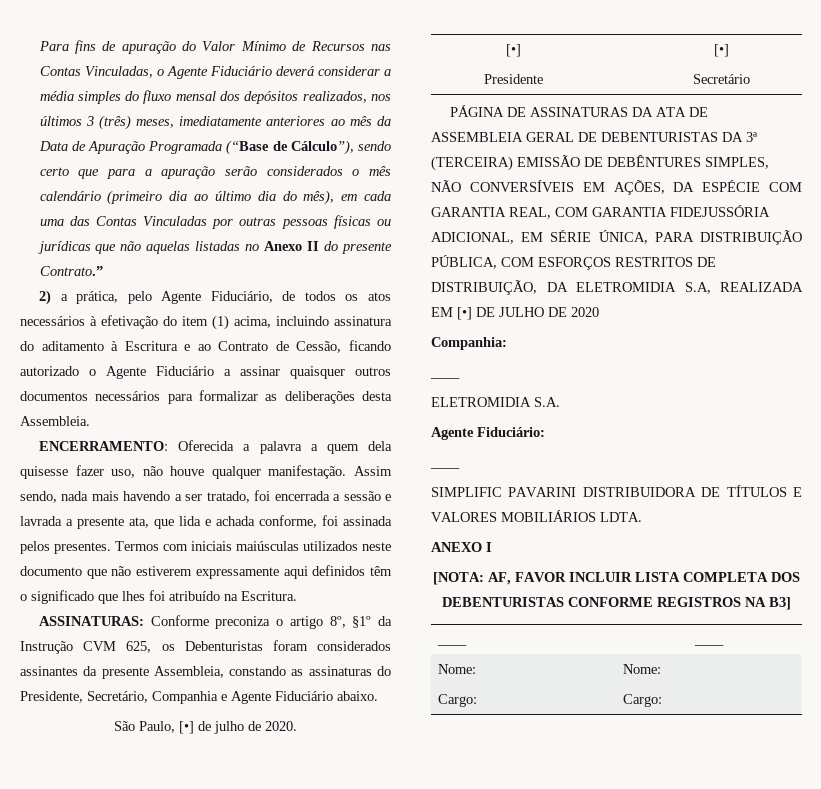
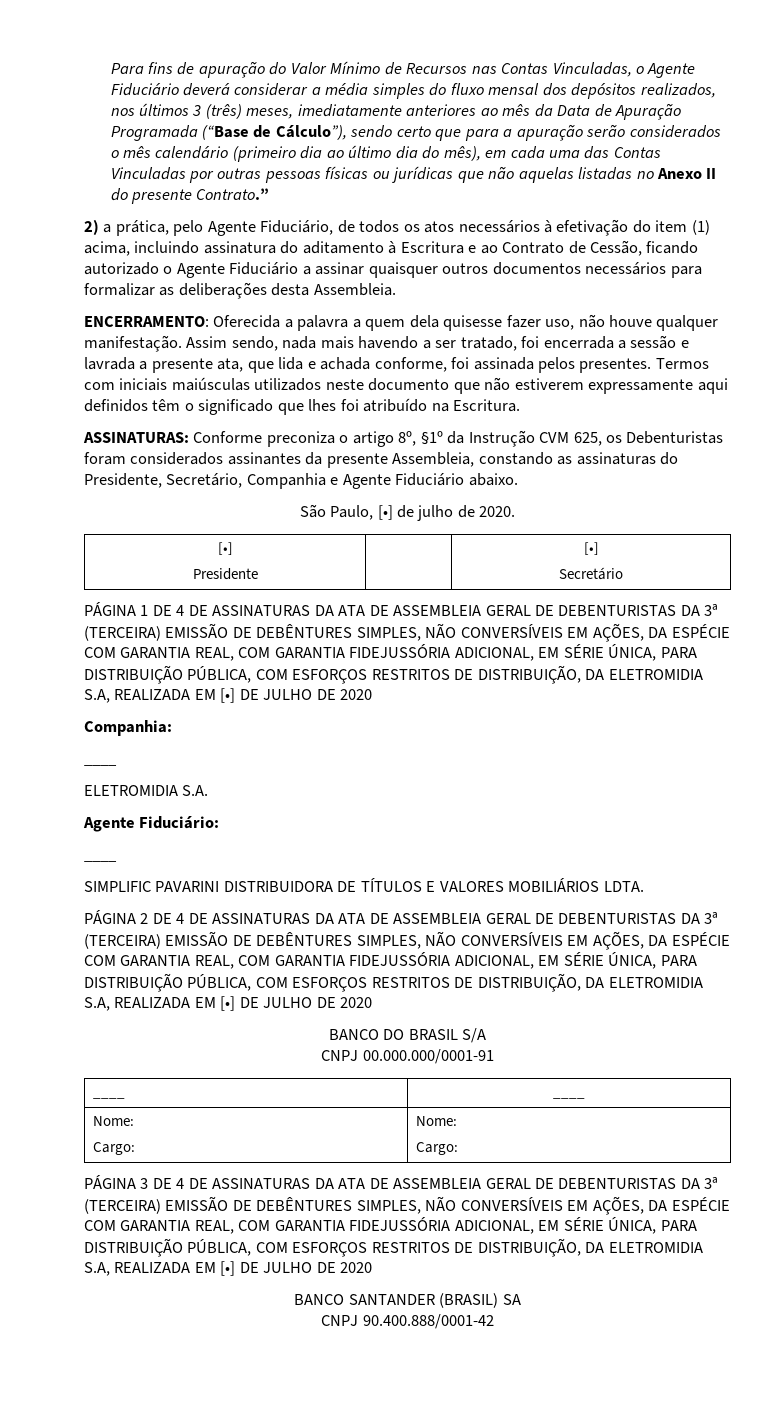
- PÁGINA DE ASSINATURAS DA ATA DE ASSEMBLEIA GERAL DE DEBENTURISTAS DA 3ª (TERCEIRA) EMISSÃO DE DEBÊNTURES SIMPLES, NÃO CONVERSÍVEIS EM AÇÕES, DA ESPÉCIE COM GARANTIA REAL, COM GARANTIA FIDEJUSSÓRIA ADICIONAL, EM SÉRIE ÚNICA, PARA DISTRIBUIÇÃO PÚBLICA, COM ESFORÇOS RESTRITOS DE DISTRIBUIÇÃO, DA ELETROMIDIA S.A, REALIZADA EM [•] DE JULHO DE 2020
+ PÁGINA 1 DE 4 DE ASSINATURAS DA ATA DE ASSEMBLEIA GERAL DE DEBENTURISTAS DA 3ª (TERCEIRA) EMISSÃO DE DEBÊNTURES SIMPLES, NÃO CONVERSÍVEIS EM AÇÕES, DA ESPÉCIE COM GARANTIA REAL, COM GARANTIA FIDEJUSSÓRIA ADICIONAL, EM SÉRIE ÚNICA, PARA DISTRIBUIÇÃO PÚBLICA, COM ESFORÇOS RESTRITOS DE DISTRIBUIÇÃO, DA ELETROMIDIA S.A, REALIZADA EM [•] DE JULHO DE 2020
- ANEXO I
- [NOTA: AF, FAVOR INCLUIR LISTA COMPLETA DOS DEBENTURISTAS CONFORME REGISTROS NA B3]
+ PÁGINA 2 DE 4 DE ASSINATURAS DA ATA DE ASSEMBLEIA GERAL DE DEBENTURISTAS DA 3ª (TERCEIRA) EMISSÃO DE DEBÊNTURES SIMPLES, NÃO CONVERSÍVEIS EM AÇÕES, DA ESPÉCIE COM GARANTIA REAL, COM GARANTIA FIDEJUSSÓRIA ADICIONAL, EM SÉRIE ÚNICA, PARA DISTRIBUIÇÃO PÚBLICA, COM ESFORÇOS RESTRITOS DE DISTRIBUIÇÃO, DA ELETROMIDIA S.A, REALIZADA EM [•] DE JULHO DE 2020
+ BANCO DO BRASIL S/A
+ CNPJ 00.000.000/0001-91
+ PÁGINA 3 DE 4 DE ASSINATURAS DA ATA DE ASSEMBLEIA GERAL DE DEBENTURISTAS DA 3ª (TERCEIRA) EMISSÃO DE DEBÊNTURES SIMPLES, NÃO CONVERSÍVEIS EM AÇÕES, DA ESPÉCIE COM GARANTIA REAL, COM GARANTIA FIDEJUSSÓRIA ADICIONAL, EM SÉRIE ÚNICA, PARA DISTRIBUIÇÃO PÚBLICA, COM ESFORÇOS RESTRITOS DE DISTRIBUIÇÃO, DA ELETROMIDIA S.A, REALIZADA EM [•] DE JULHO DE 2020
+ BANCO SANTANDER (BRASIL) SA
+ CNPJ 90.400.888/0001-42

